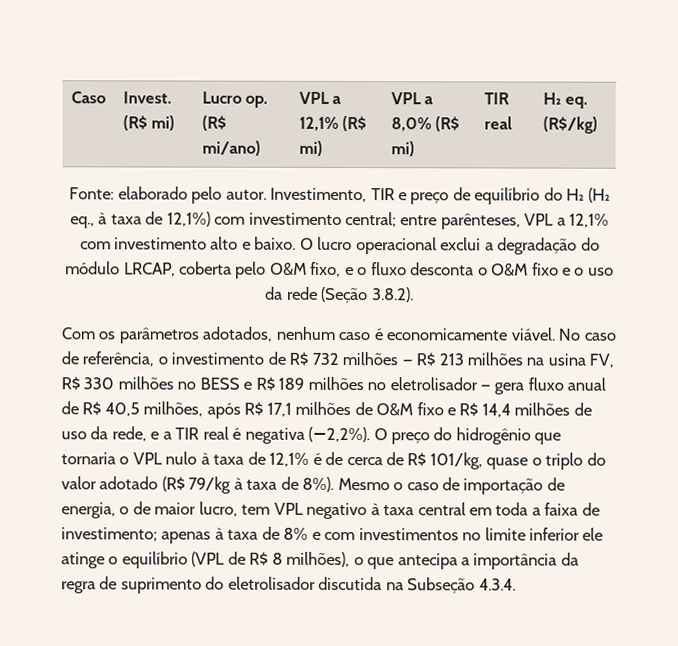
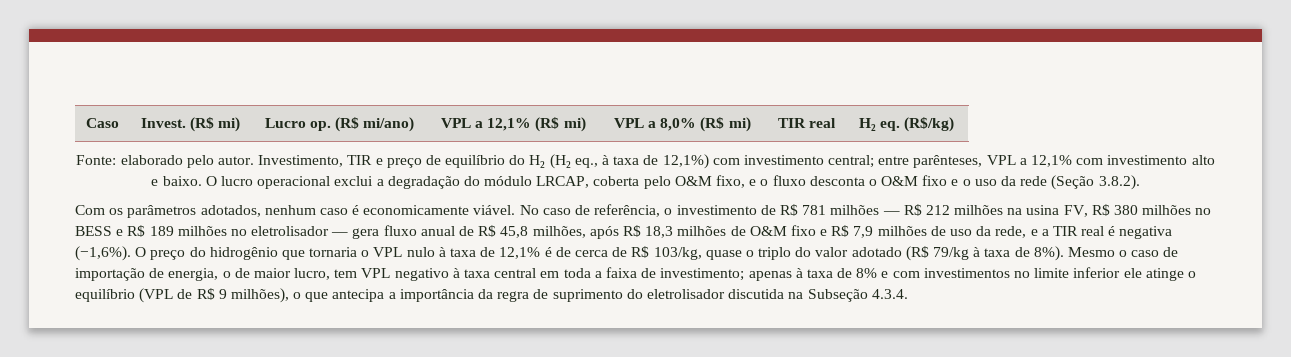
- No caso de referência, o investimento de R$ 732 milhões — R$ 213 milhões na usina FV, R$ 330 milhões no BESS e R$ 189 milhões no eletrolisador — gera fluxo anual de R$ 40,5 milhões, após R$ 17,1 milhões de O&M fixo e R$ 14,4 milhões de uso da rede, e a TIR real é negativa (−2,2%).
+ No caso de referência, o investimento de R$ 781 milhões — R$ 212 milhões na usina FV, R$ 380 milhões no BESS e R$ 189 milhões no eletrolisador — gera fluxo anual de R$ 45,8 milhões, após R$ 18,3 milhões de O&M fixo e R$ 7,9 milhões de uso da rede, e a TIR real é negativa (−1,6%).
- O preço do hidrogênio que tornaria o VPL nulo à taxa de 12,1% é de cerca de R$ 101/kg, quase o triplo do valor adotado (R$ 79/kg à taxa de 8%).
+ O preço do hidrogênio que tornaria o VPL nulo à taxa de 12,1% é de cerca de R$ 103/kg, quase o triplo do valor adotado (R$ 79/kg à taxa de 8%).
- Mesmo o caso de importação de energia, o de maior lucro, tem VPL negativo à taxa central em toda a faixa de investimento; apenas à taxa de 8% e com investimentos no limite inferior ele atinge o equilíbrio (VPL de R$ 8 milhões), o que antecipa a importância da regra de suprimento do eletrolisador discutida na Subseção 4.3.4.
+ Mesmo o caso de importação de energia, o de maior lucro, tem VPL negativo à taxa central em toda a faixa de investimento; apenas à taxa de 8% e com investimentos no limite inferior ele atinge o equilíbrio (VPL de R$ 9 milhões), o que antecipa a importância da regra de suprimento do eletrolisador discutida na Subseção 4.3.4.

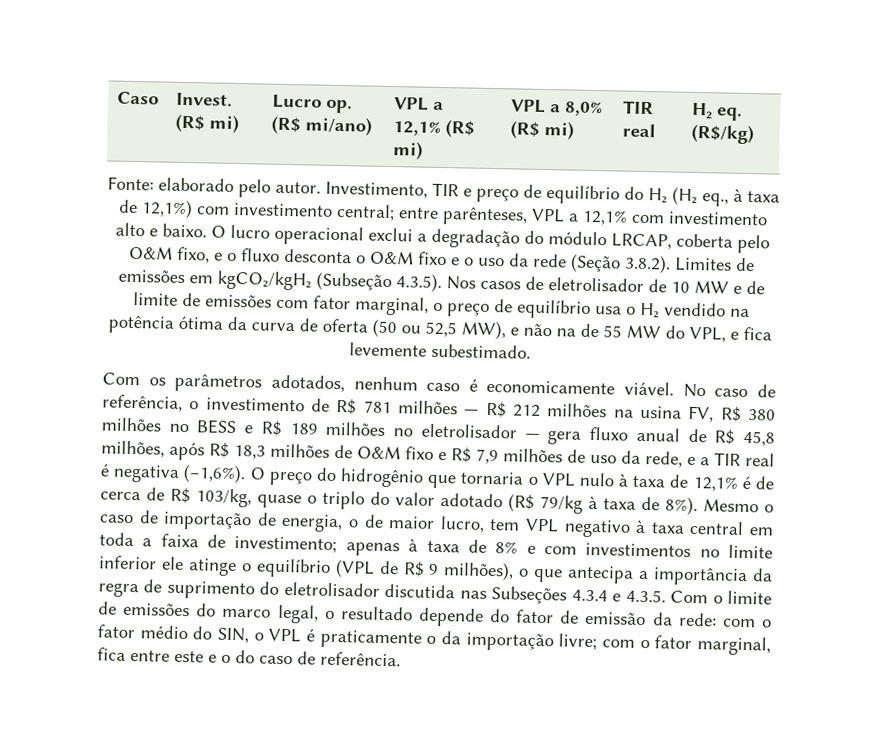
- O lucro operacional exclui a degradação do módulo LRCAP, coberta pelo O&M fixo, e o fluxo desconta o O&M fixo e o uso da rede (Seção 3.8.2).
+ O lucro operacional exclui a degradação do módulo LRCAP, coberta pelo O&M fixo, e o fluxo desconta o O&M fixo e o uso da rede (Seção 3.8.2). Limites de emissões em kgCO₂/kgH₂ (Subseção 4.3.5). Nos casos de eletrolisador de 10 MW e de limite de emissões com fator marginal, o preço de equilíbrio usa o H₂ vendido na potência ótima da curva de oferta (50 ou 52,5 MW), e não na de 55 MW do VPL, e fica levemente subestimado.
- Mesmo o caso de importação de energia, o de maior lucro, tem VPL negativo à taxa central em toda a faixa de investimento; apenas à taxa de 8% e com investimentos no limite inferior ele atinge o equilíbrio (VPL de R$ 9 milhões), o que antecipa a importância da regra de suprimento do eletrolisador discutida na Subseção 4.3.4.
+ Mesmo o caso de importação de energia, o de maior lucro, tem VPL negativo à taxa central em toda a faixa de investimento; apenas à taxa de 8% e com investimentos no limite inferior ele atinge o equilíbrio (VPL de R$ 9 milhões), o que antecipa a importância da regra de suprimento do eletrolisador discutida nas Subseções 4.3.4 e 4.3.5. Com o limite de emissões do marco legal, o resultado depende do fator de emissão da rede: com o fator médio do SIN, o VPL é praticamente o da importação livre; com o fator marginal, fica entre este e o do caso de referência.

